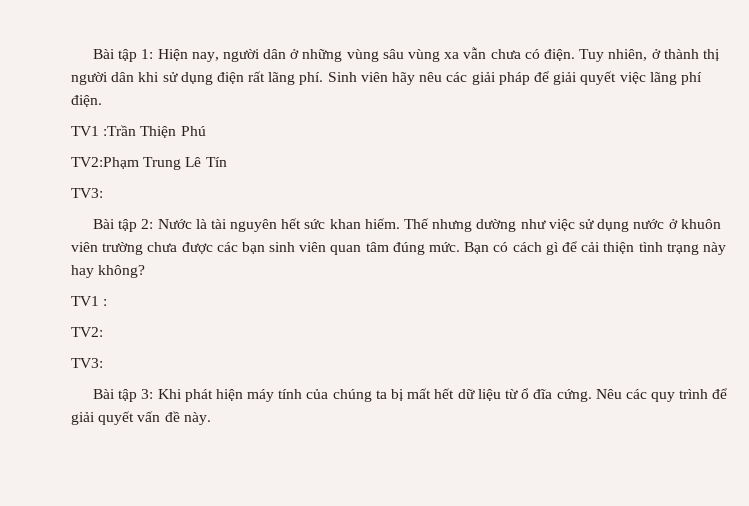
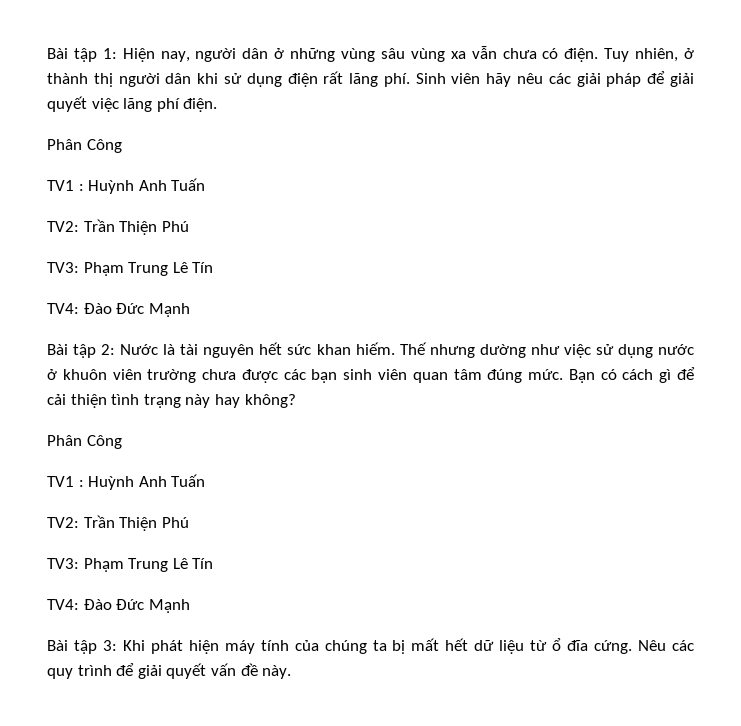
  Sinh viên hãy nêu các giải pháp để giải quyết việc lãng phí điện.
- TV1 :Trần Thiện Phú
- TV2:Phạm Trung Lê Tín
- TV3:
+ Phân Công
+ TV1 : Huỳnh Anh Tuấn
+ TV2: Trần Thiện Phú
+ TV3: Phạm Trung Lê Tín
+ TV4: Đào Đức Mạnh
  Bạn có cách gì để cải thiện tình trạng này hay không?
- TV1 :
- TV2:
- TV3:
+ Phân Công
+ TV1 : Huỳnh Anh Tuấn
+ TV2: Trần Thiện Phú
+ TV3: Phạm Trung Lê Tín
+ TV4: Đào Đức Mạnh

